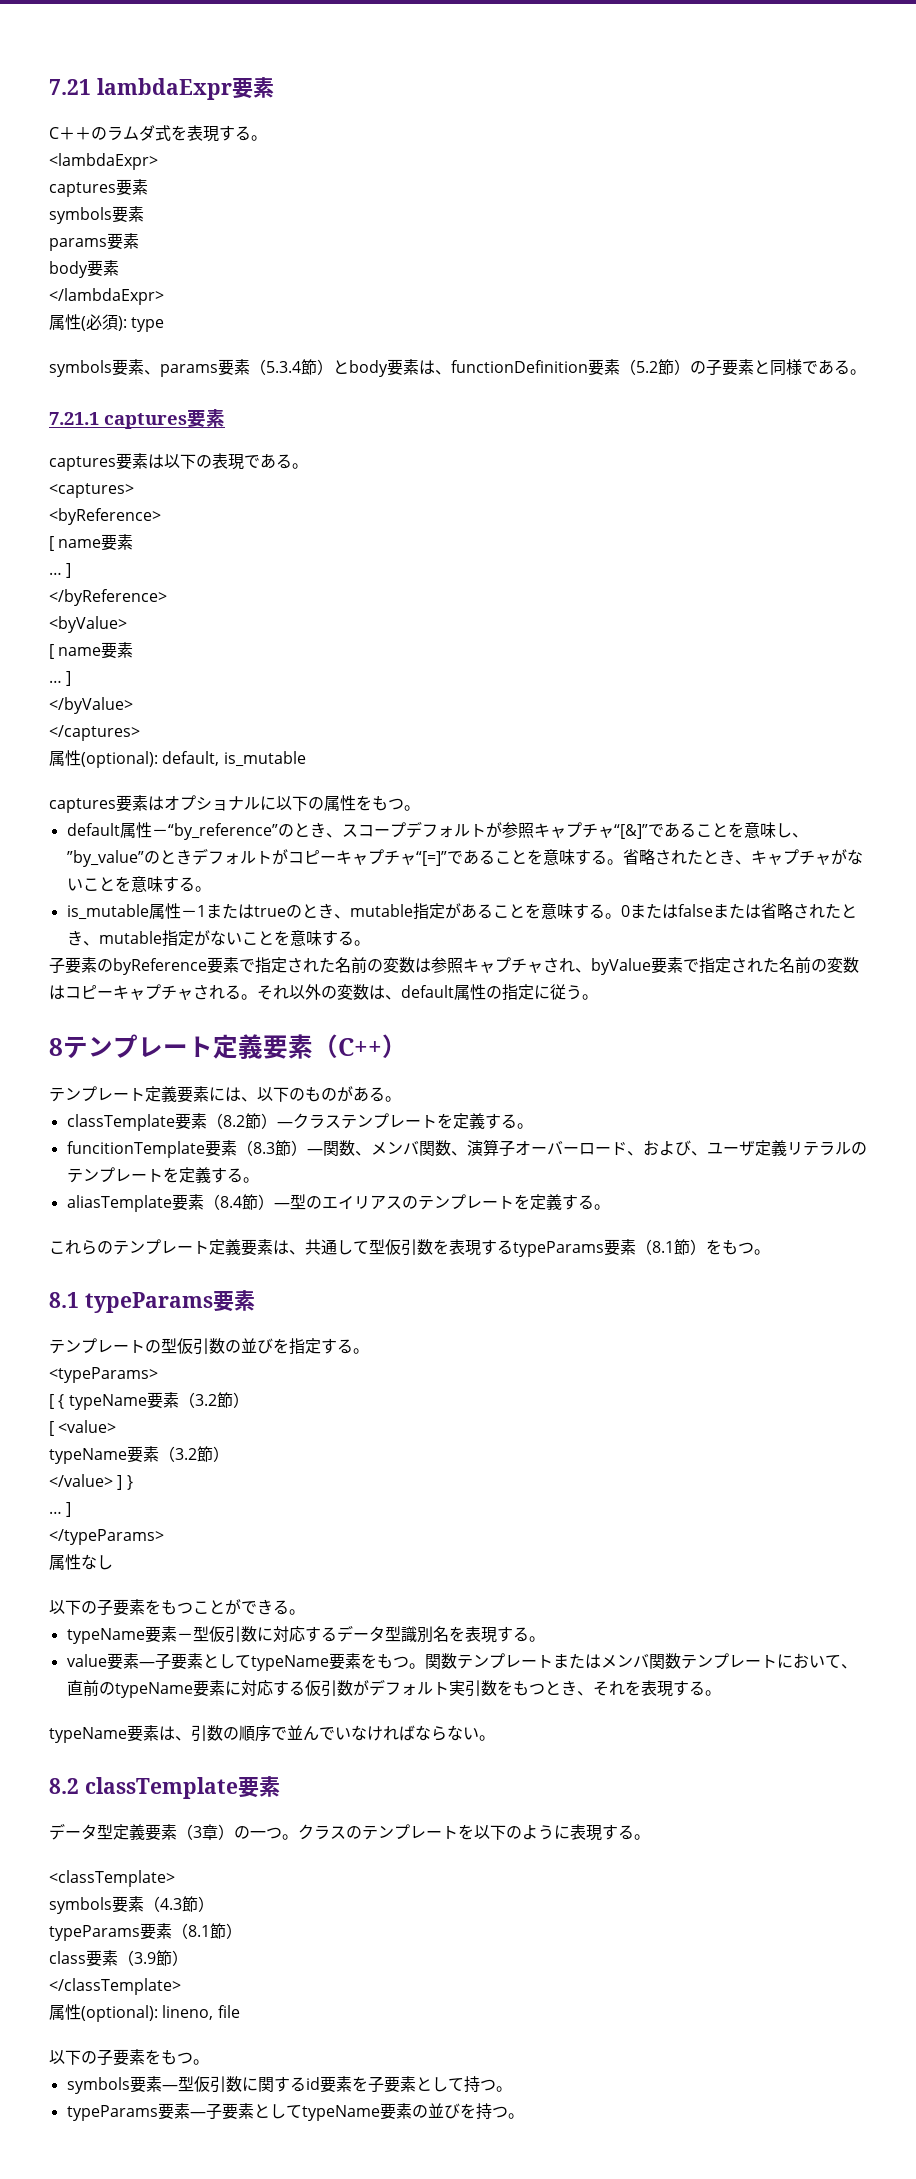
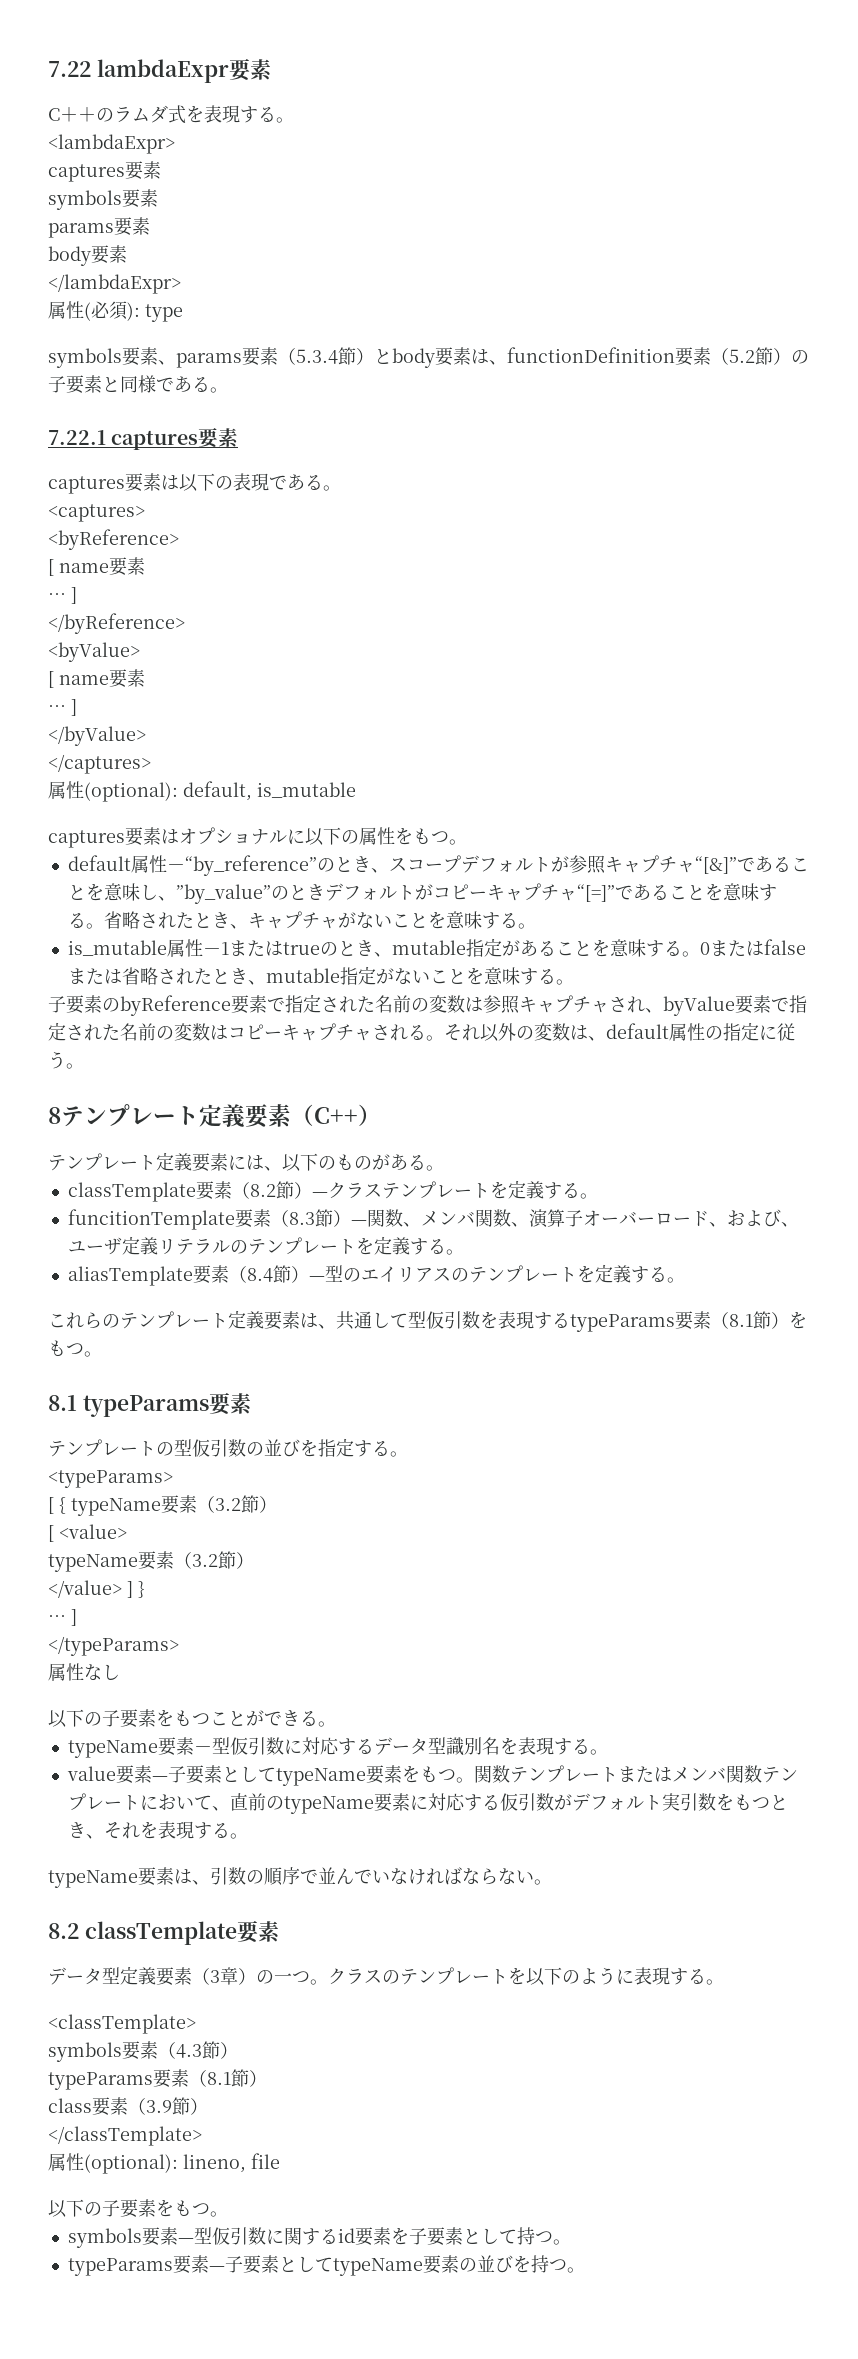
- 7.21 lambdaExpr要素
+ 7.22 lambdaExpr要素
- 7.21.1 captures要素
+ 7.22.1 captures要素

